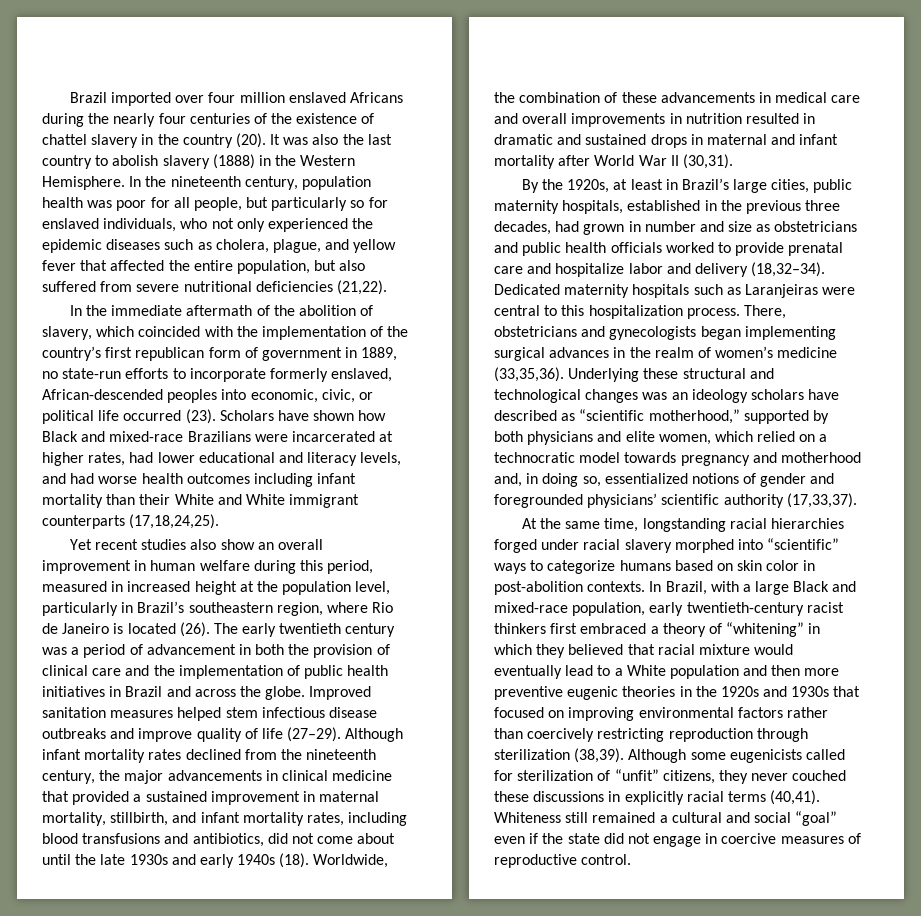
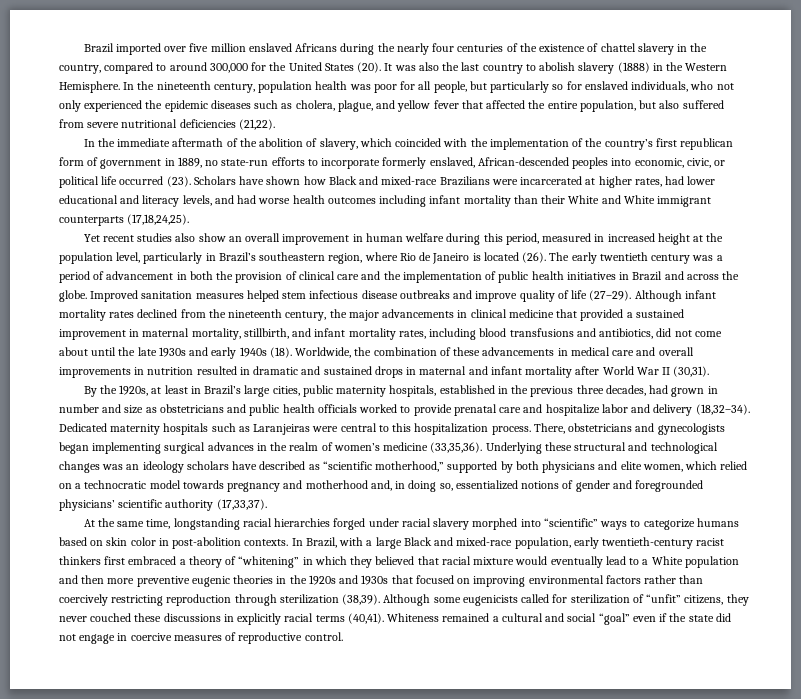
- Brazil imported over four million enslaved Africans during the nearly four centuries of the existence of chattel slavery in the country (20).
+ Brazil imported over five million enslaved Africans during the nearly four centuries of the existence of chattel slavery in the country, compared to around 300,000 for the United States (20).
- Whiteness still remained a cultural and social “goal” even if the state did not engage in coercive measures of reproductive control.
+ Whiteness remained a cultural and social “goal” even if the state did not engage in coercive measures of reproductive control.

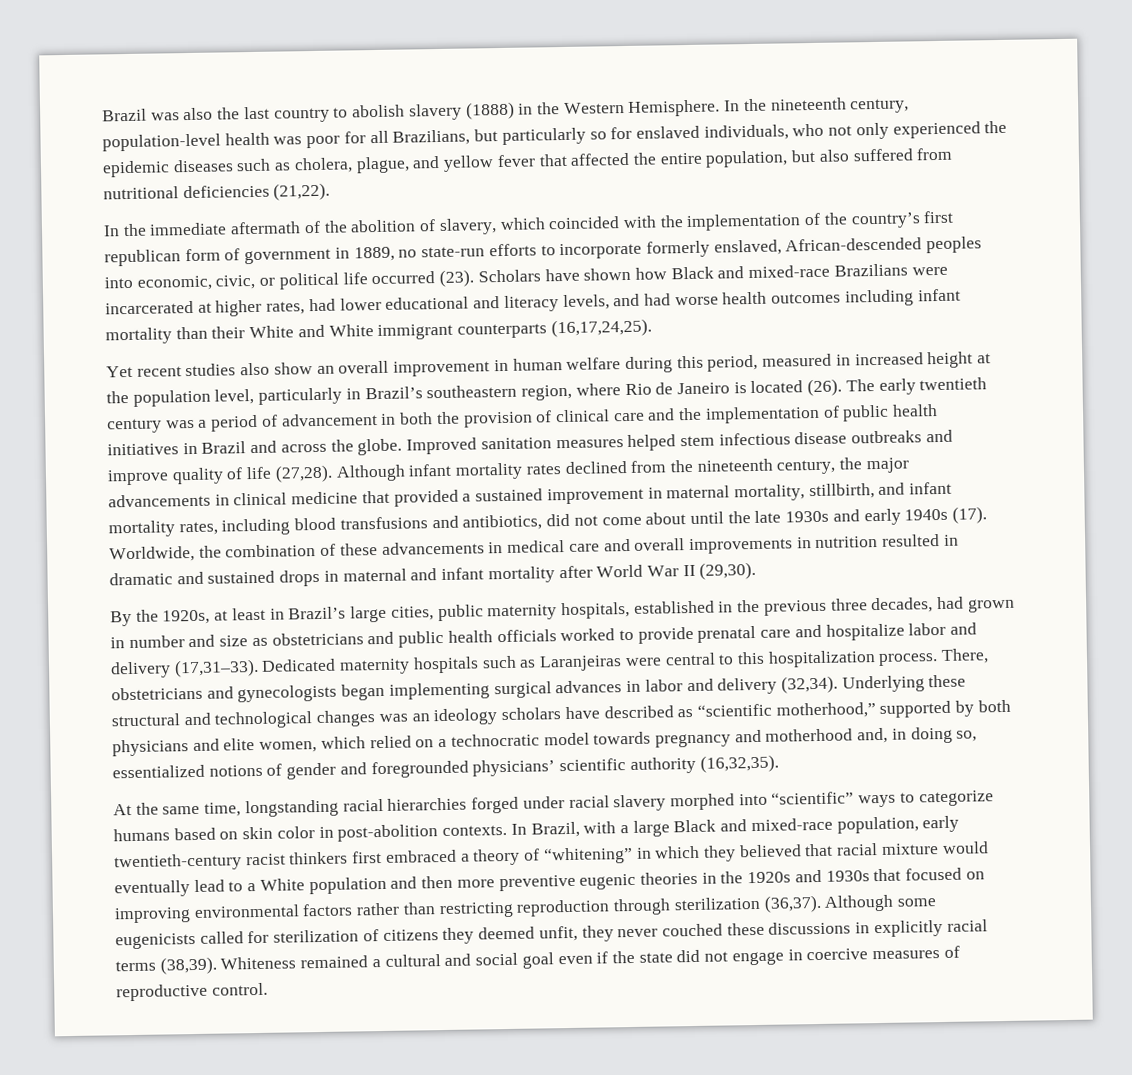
- Brazil imported over five million enslaved Africans during the nearly four centuries of the existence of chattel slavery in the country, compared to around 300,000 for the United States (20). It was also the last country to abolish slavery (1888) in the Western Hemisphere.
+ Brazil was also the last country to abolish slavery (1888) in the Western Hemisphere.
- In the nineteenth century, population health was poor for all people, but particularly so for enslaved individuals, who not only experienced the epidemic diseases such as cholera, plague, and yellow fever that affected the entire population, but also suffered from severe nutritional deficiencies (21,22).
+ In the nineteenth century, population-level health was poor for all Brazilians, but particularly so for enslaved individuals, who not only experienced the epidemic diseases such as cholera, plague, and yellow fever that affected the entire population, but also suffered from nutritional deficiencies (21,22).
- Scholars have shown how Black and mixed-race Brazilians were incarcerated at higher rates, had lower educational and literacy levels, and had worse health outcomes including infant mortality than their White and White immigrant counterparts (17,18,24,25).
+ Scholars have shown how Black and mixed-race Brazilians were incarcerated at higher rates, had lower educational and literacy levels, and had worse health outcomes including infant mortality than their White and White immigrant counterparts (16,17,24,25).
- Improved sanitation measures helped stem infectious disease outbreaks and improve quality of life (27–29).
+ Improved sanitation measures helped stem infectious disease outbreaks and improve quality of life (27,28).
- Although infant mortality rates declined from the nineteenth century, the major advancements in clinical medicine that provided a sustained improvement in maternal mortality, stillbirth, and infant mortality rates, including blood transfusions and antibiotics, did not come about until the late 1930s and early 1940s (18).
+ Although infant mortality rates declined from the nineteenth century, the major advancements in clinical medicine that provided a sustained improvement in maternal mortality, stillbirth, and infant mortality rates, including blood transfusions and antibiotics, did not come about until the late 1930s and early 1940s (17).
- Worldwide, the combination of these advancements in medical care and overall improvements in nutrition resulted in dramatic and sustained drops in maternal and infant mortality after World War II (30,31).
+ Worldwide, the combination of these advancements in medical care and overall improvements in nutrition resulted in dramatic and sustained drops in maternal and infant mortality after World War II (29,30).
- By the 1920s, at least in Brazil’s large cities, public maternity hospitals, established in the previous three decades, had grown in number and size as obstetricians and public health officials worked to provide prenatal care and hospitalize labor and delivery (18,32–34).
+ By the 1920s, at least in Brazil’s large cities, public maternity hospitals, established in the previous three decades, had grown in number and size as obstetricians and public health officials worked to provide prenatal care and hospitalize labor and delivery (17,31–33).
- There, obstetricians and gynecologists began implementing surgical advances in the realm of women’s medicine (33,35,36).
+ There, obstetricians and gynecologists began implementing surgical advances in labor and delivery (32,34).
- Underlying these structural and technological changes was an ideology scholars have described as “scientific motherhood,” supported by both physicians and elite women, which relied on a technocratic model towards pregnancy and motherhood and, in doing so, essentialized notions of gender and foregrounded physicians’ scientific authority (17,33,37).
+ Underlying these structural and technological changes was an ideology scholars have described as “scientific motherhood,” supported by both physicians and elite women, which relied on a technocratic model towards pregnancy and motherhood and, in doing so, essentialized notions of gender and foregrounded physicians’ scientific authority (16,32,35).
- In Brazil, with a large Black and mixed-race population, early twentieth-century racist thinkers first embraced a theory of “whitening” in which they believed that racial mixture would eventually lead to a White population and then more preventive eugenic theories in the 1920s and 1930s that focused on improving environmental factors rather than coercively restricting reproduction through sterilization (38,39).
+ In Brazil, with a large Black and mixed-race population, early twentieth-century racist thinkers first embraced a theory of “whitening” in which they believed that racial mixture would eventually lead to a White population and then more preventive eugenic theories in the 1920s and 1930s that focused on improving environmental factors rather than restricting reproduction through sterilization (36,37).
- Although some eugenicists called for sterilization of “unfit” citizens, they never couched these discussions in explicitly racial terms (40,41).
+ Although some eugenicists called for sterilization of citizens they deemed unfit, they never couched these discussions in explicitly racial terms (38,39).
- Whiteness remained a cultural and social “goal” even if the state did not engage in coercive measures of reproductive control.
+ Whiteness remained a cultural and social goal even if the state did not engage in coercive measures of reproductive control.

